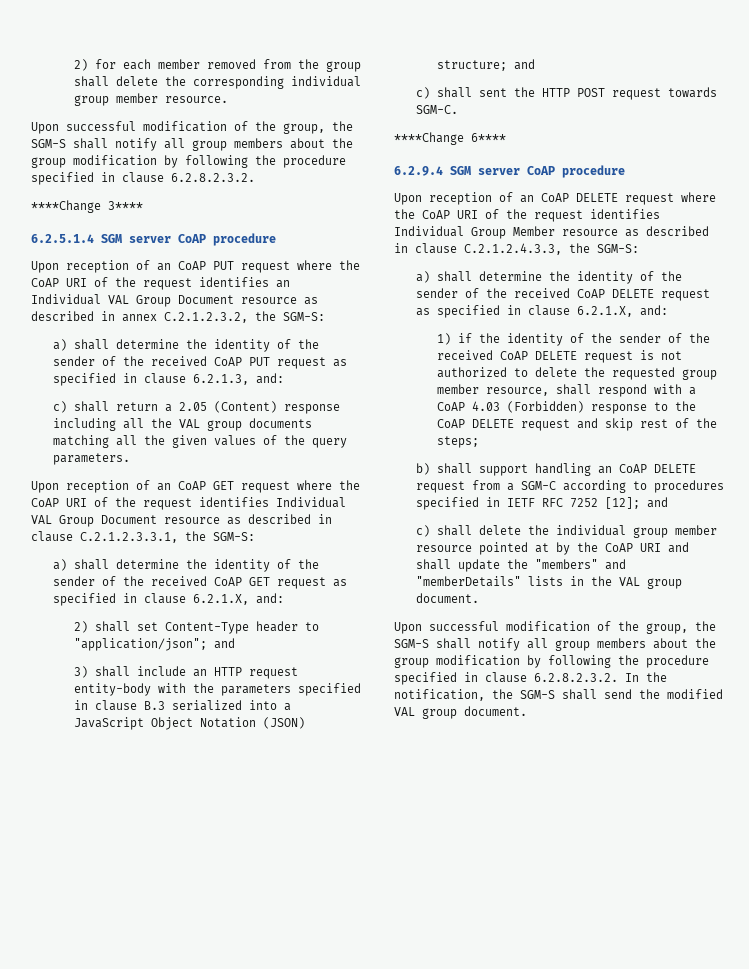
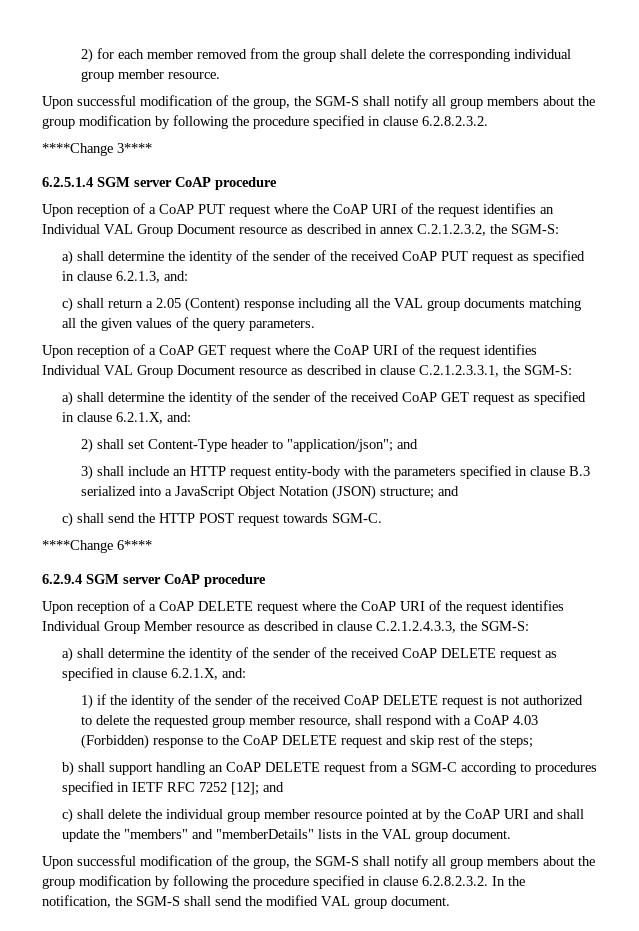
- Upon reception of an CoAP PUT request where the CoAP URI of the request identifies an Individual VAL Group Document resource as described in annex C.2.1.2.3.2, the SGM-S:
+ Upon reception of a CoAP PUT request where the CoAP URI of the request identifies an Individual VAL Group Document resource as described in annex C.2.1.2.3.2, the SGM-S:
- Upon reception of an CoAP GET request where the CoAP URI of the request identifies Individual VAL Group Document resource as described in clause C.2.1.2.3.3.1, the SGM-S:
+ Upon reception of a CoAP GET request where the CoAP URI of the request identifies Individual VAL Group Document resource as described in clause C.2.1.2.3.3.1, the SGM-S:
- c) shall sent the HTTP POST request towards SGM-C.
+ c) shall send the HTTP POST request towards SGM-C.
- Upon reception of an CoAP DELETE request where the CoAP URI of the request identifies Individual Group Member resource as described in clause C.2.1.2.4.3.3, the SGM-S:
+ Upon reception of a CoAP DELETE request where the CoAP URI of the request identifies Individual Group Member resource as described in clause C.2.1.2.4.3.3, the SGM-S:

